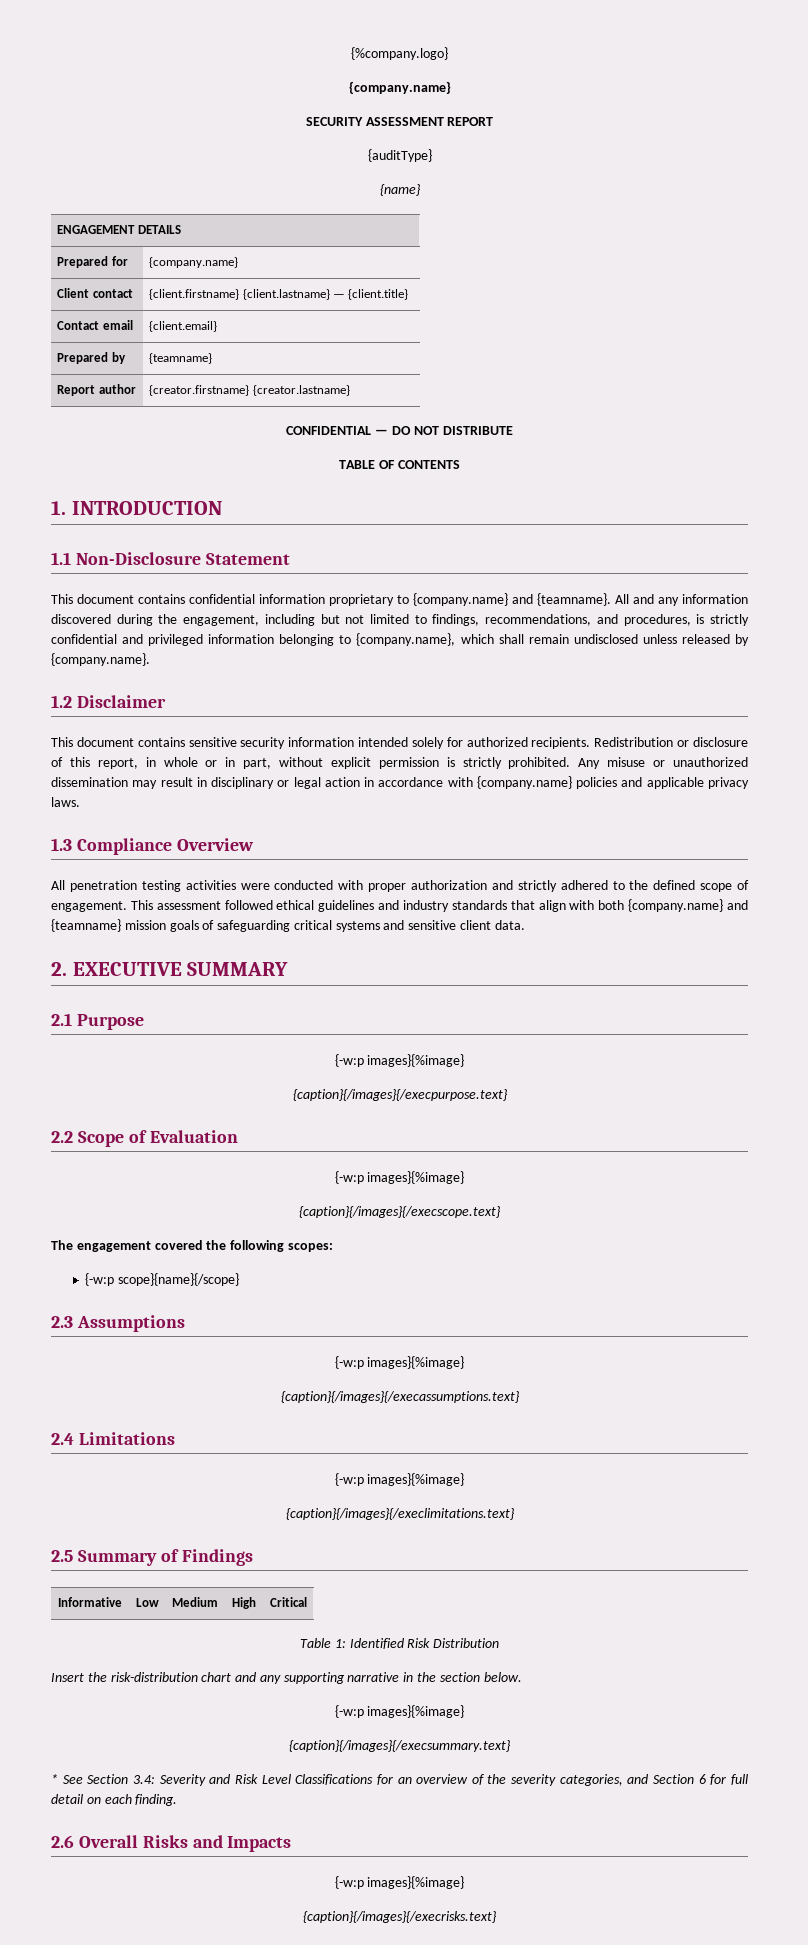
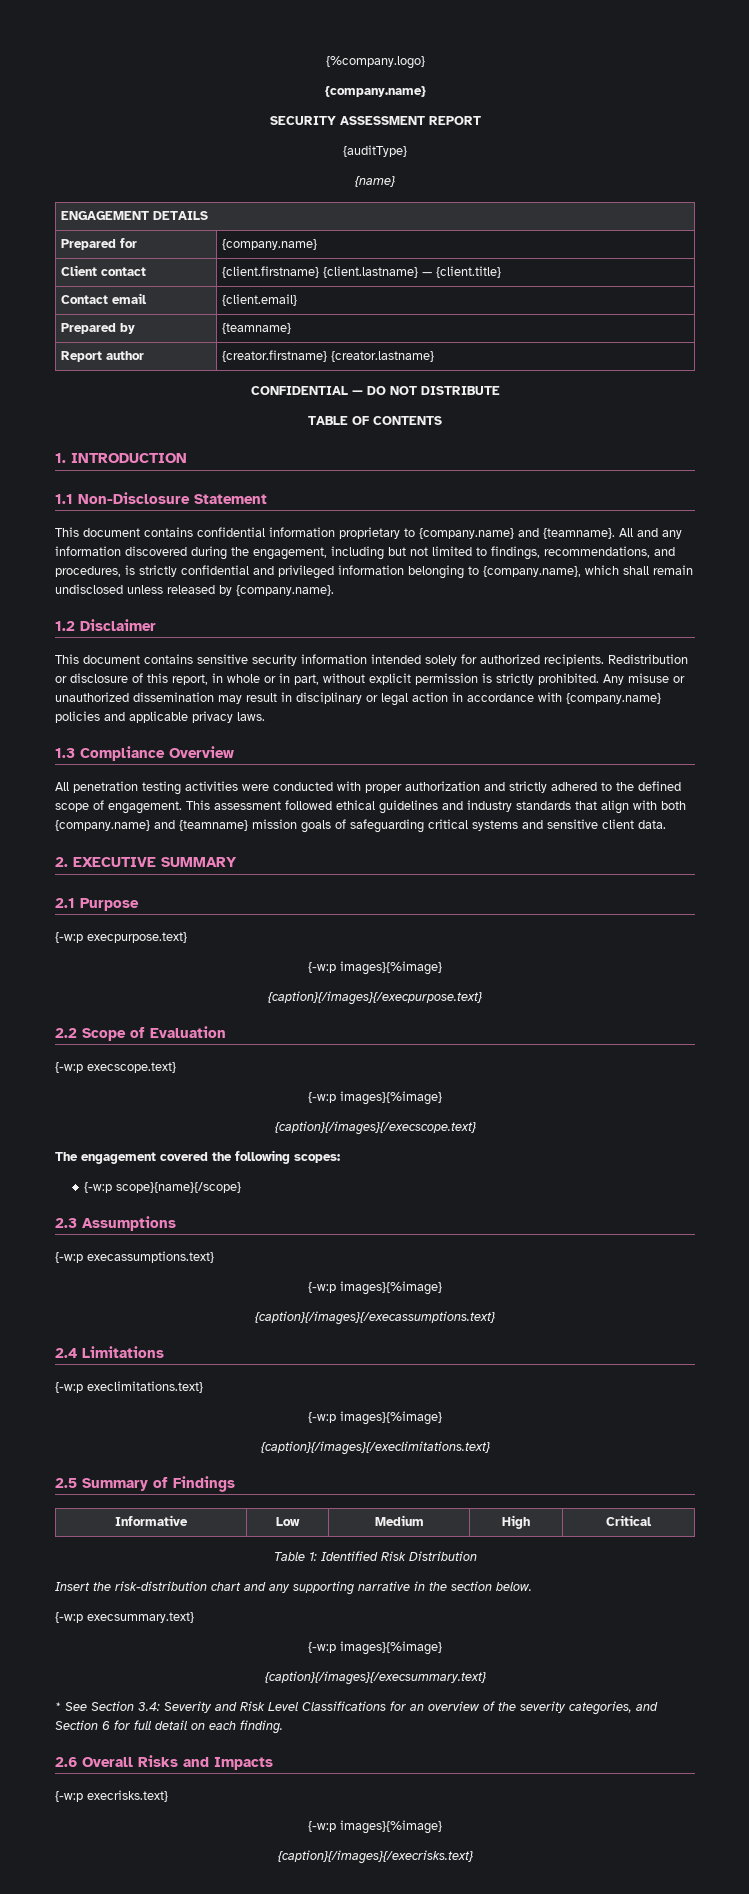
+ {-w:p execpurpose.text}
+ {-w:p execscope.text}
+ {-w:p execassumptions.text}
+ {-w:p execlimitations.text}
+ {-w:p execsummary.text}
+ {-w:p execrisks.text}

